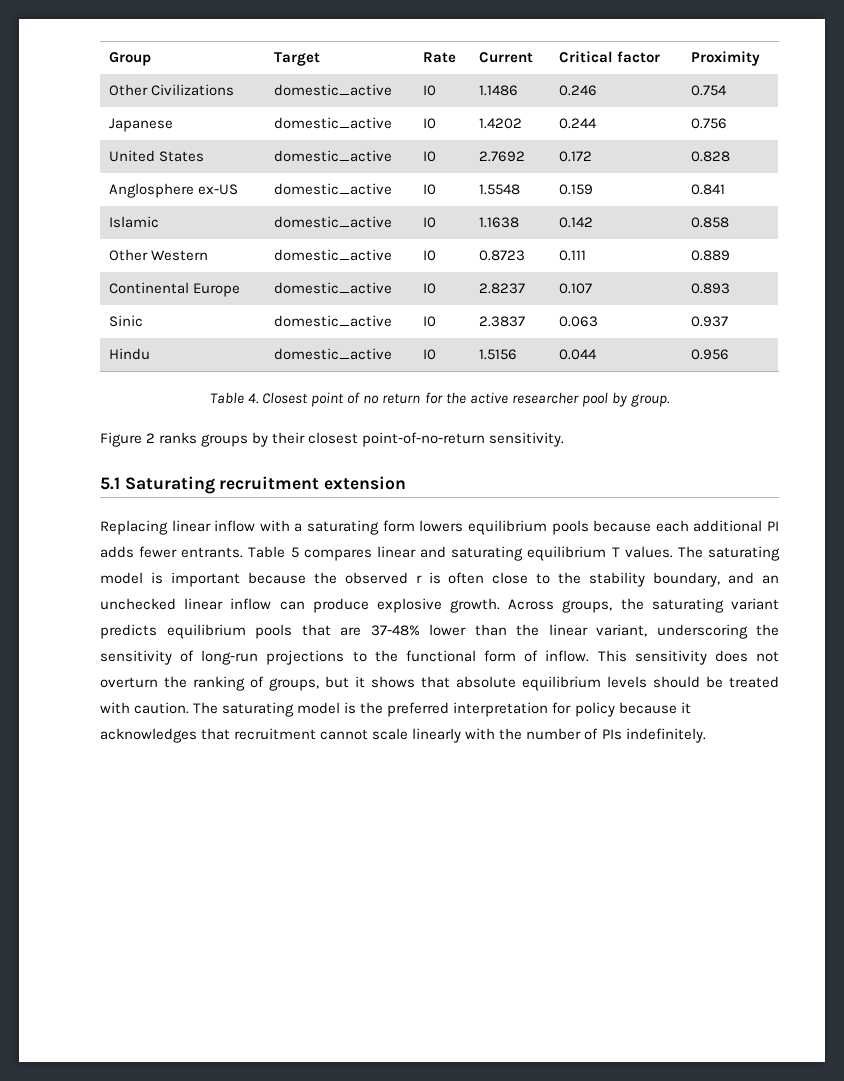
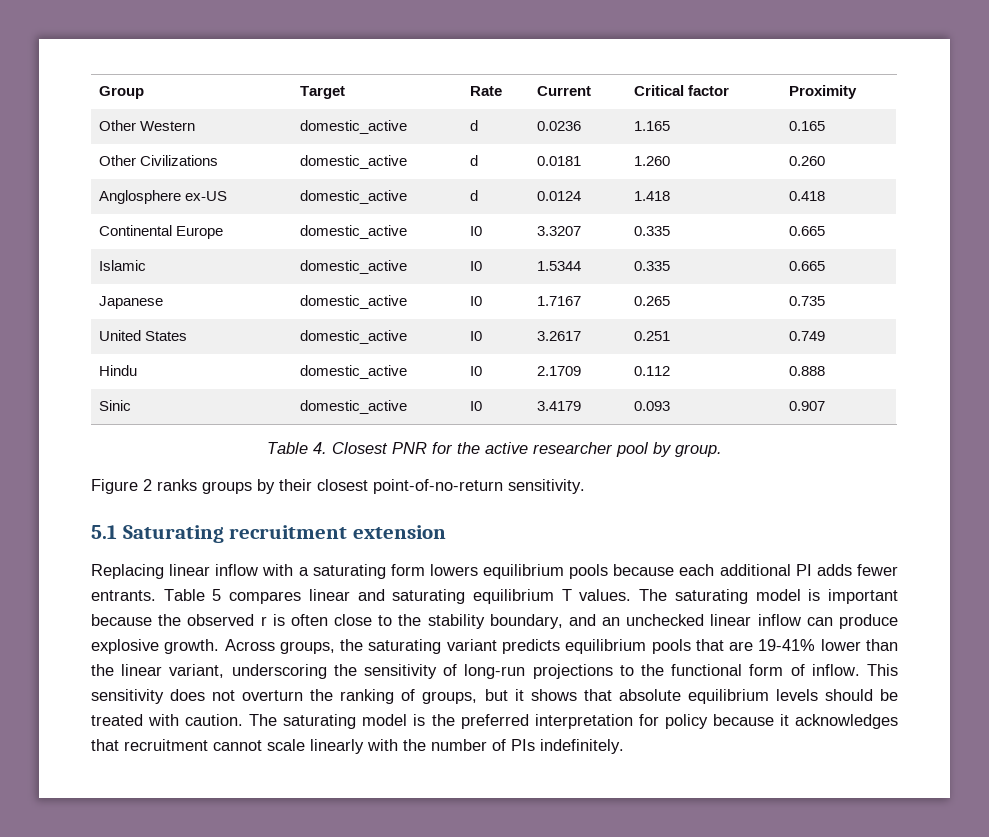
- Other Civilizations | domestic_active | I0 | 1.1486 | 0.246 | 0.754
+ Other Western | domestic_active | d | 0.0236 | 1.165 | 0.165
+ Other Civilizations | domestic_active | d | 0.0181 | 1.260 | 0.260
+ Anglosphere ex-US | domestic_active | d | 0.0124 | 1.418 | 0.418
+ Continental Europe | domestic_active | I0 | 3.3207 | 0.335 | 0.665
+ Islamic | domestic_active | I0 | 1.5344 | 0.335 | 0.665
- Japanese | domestic_active | I0 | 1.4202 | 0.244 | 0.756
+ Japanese | domestic_active | I0 | 1.7167 | 0.265 | 0.735
- United States | domestic_active | I0 | 2.7692 | 0.172 | 0.828
- Anglosphere ex-US | domestic_active | I0 | 1.5548 | 0.159 | 0.841
- Islamic | domestic_active | I0 | 1.1638 | 0.142 | 0.858
- Other Western | domestic_active | I0 | 0.8723 | 0.111 | 0.889
- Continental Europe | domestic_active | I0 | 2.8237 | 0.107 | 0.893
- Sinic | domestic_active | I0 | 2.3837 | 0.063 | 0.937
- Hindu | domestic_active | I0 | 1.5156 | 0.044 | 0.956
+ United States | domestic_active | I0 | 3.2617 | 0.251 | 0.749
+ Hindu | domestic_active | I0 | 2.1709 | 0.112 | 0.888
+ Sinic | domestic_active | I0 | 3.4179 | 0.093 | 0.907
- Table 4. Closest point of no return for the active researcher pool by group.
+ Table 4. Closest PNR for the active researcher pool by group.
- Across groups, the saturating variant predicts equilibrium pools that are 37-48% lower than the linear variant, underscoring the sensitivity of long-run projections to the functional form of inflow.
+ Across groups, the saturating variant predicts equilibrium pools that are 19-41% lower than the linear variant, underscoring the sensitivity of long-run projections to the functional form of inflow.

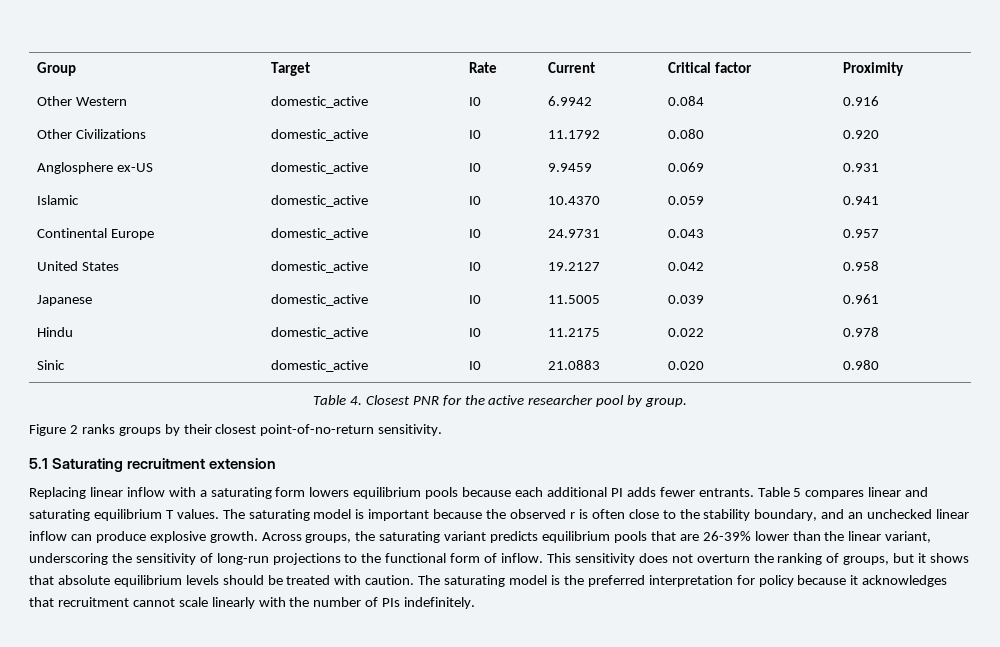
- Other Western | domestic_active | d | 0.0236 | 1.165 | 0.165
+ Other Western | domestic_active | I0 | 6.9942 | 0.084 | 0.916
- Other Civilizations | domestic_active | d | 0.0181 | 1.260 | 0.260
+ Other Civilizations | domestic_active | I0 | 11.1792 | 0.080 | 0.920
- Anglosphere ex-US | domestic_active | d | 0.0124 | 1.418 | 0.418
- Continental Europe | domestic_active | I0 | 3.3207 | 0.335 | 0.665
- Islamic | domestic_active | I0 | 1.5344 | 0.335 | 0.665
- Japanese | domestic_active | I0 | 1.7167 | 0.265 | 0.735
- United States | domestic_active | I0 | 3.2617 | 0.251 | 0.749
+ Anglosphere ex-US | domestic_active | I0 | 9.9459 | 0.069 | 0.931
+ Islamic | domestic_active | I0 | 10.4370 | 0.059 | 0.941
+ Continental Europe | domestic_active | I0 | 24.9731 | 0.043 | 0.957
+ United States | domestic_active | I0 | 19.2127 | 0.042 | 0.958
+ Japanese | domestic_active | I0 | 11.5005 | 0.039 | 0.961
- Hindu | domestic_active | I0 | 2.1709 | 0.112 | 0.888
+ Hindu | domestic_active | I0 | 11.2175 | 0.022 | 0.978
- Sinic | domestic_active | I0 | 3.4179 | 0.093 | 0.907
+ Sinic | domestic_active | I0 | 21.0883 | 0.020 | 0.980
- Across groups, the saturating variant predicts equilibrium pools that are 19-41% lower than the linear variant, underscoring the sensitivity of long-run projections to the functional form of inflow.
+ Across groups, the saturating variant predicts equilibrium pools that are 26-39% lower than the linear variant, underscoring the sensitivity of long-run projections to the functional form of inflow.

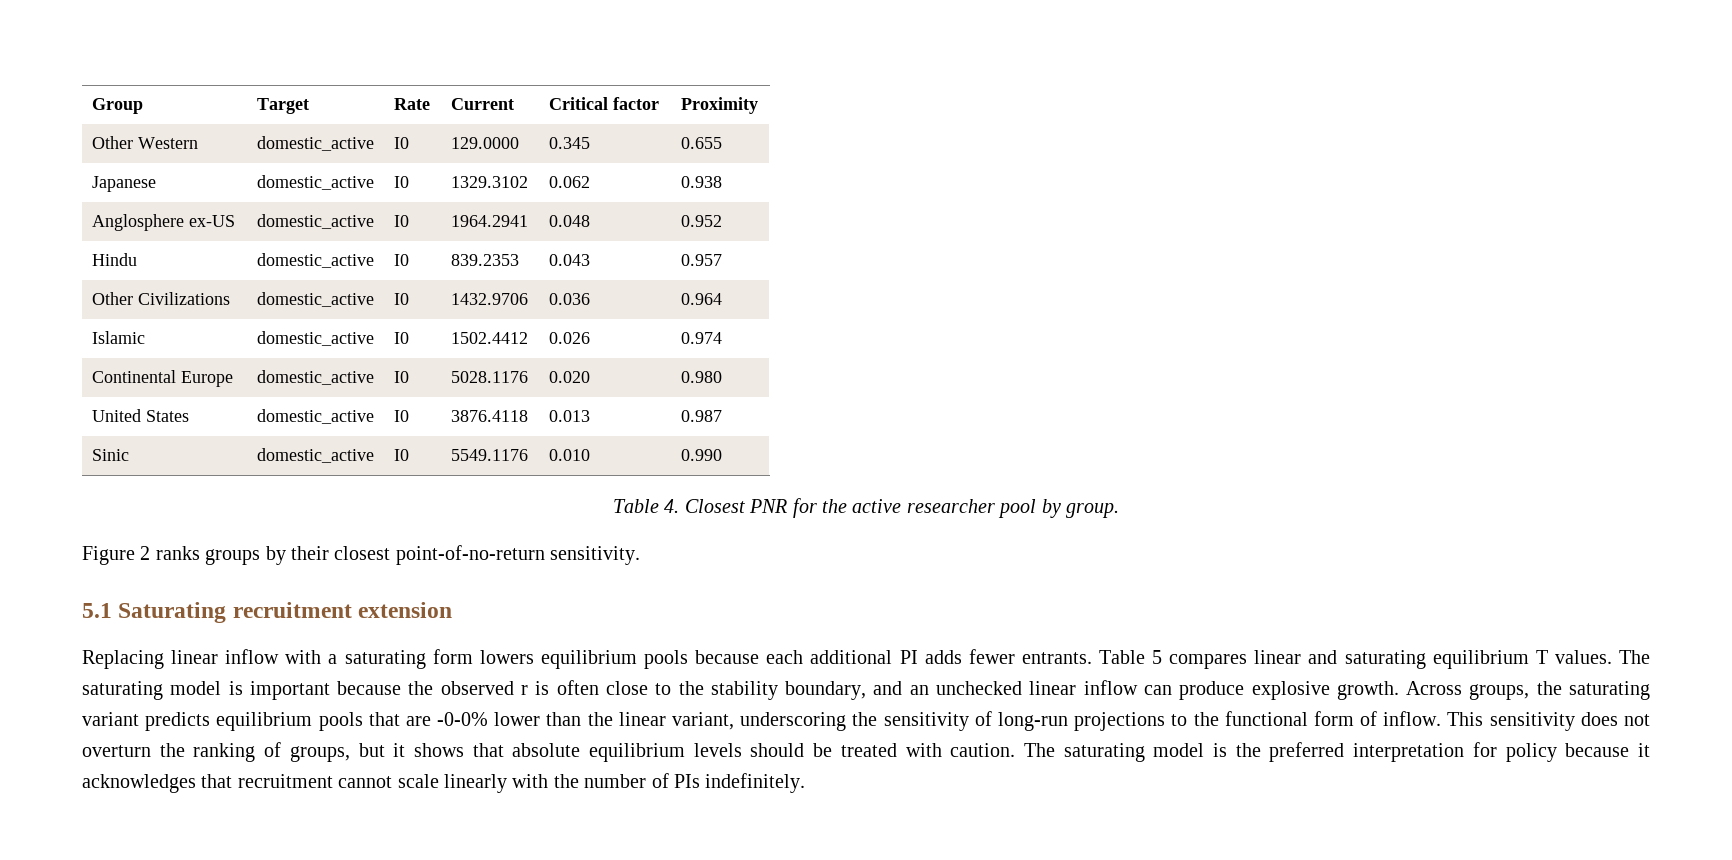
- Other Western | domestic_active | I0 | 6.9942 | 0.084 | 0.916
- Other Civilizations | domestic_active | I0 | 11.1792 | 0.080 | 0.920
- Anglosphere ex-US | domestic_active | I0 | 9.9459 | 0.069 | 0.931
+ Other Western | domestic_active | I0 | 129.0000 | 0.345 | 0.655
+ Japanese | domestic_active | I0 | 1329.3102 | 0.062 | 0.938
+ Anglosphere ex-US | domestic_active | I0 | 1964.2941 | 0.048 | 0.952
+ Hindu | domestic_active | I0 | 839.2353 | 0.043 | 0.957
+ Other Civilizations | domestic_active | I0 | 1432.9706 | 0.036 | 0.964
- Islamic | domestic_active | I0 | 10.4370 | 0.059 | 0.941
+ Islamic | domestic_active | I0 | 1502.4412 | 0.026 | 0.974
- Continental Europe | domestic_active | I0 | 24.9731 | 0.043 | 0.957
+ Continental Europe | domestic_active | I0 | 5028.1176 | 0.020 | 0.980
- United States | domestic_active | I0 | 19.2127 | 0.042 | 0.958
- Japanese | domestic_active | I0 | 11.5005 | 0.039 | 0.961
- Hindu | domestic_active | I0 | 11.2175 | 0.022 | 0.978
+ United States | domestic_active | I0 | 3876.4118 | 0.013 | 0.987
- Sinic | domestic_active | I0 | 21.0883 | 0.020 | 0.980
+ Sinic | domestic_active | I0 | 5549.1176 | 0.010 | 0.990
- Across groups, the saturating variant predicts equilibrium pools that are 26-39% lower than the linear variant, underscoring the sensitivity of long-run projections to the functional form of inflow.
+ Across groups, the saturating variant predicts equilibrium pools that are -0-0% lower than the linear variant, underscoring the sensitivity of long-run projections to the functional form of inflow.

